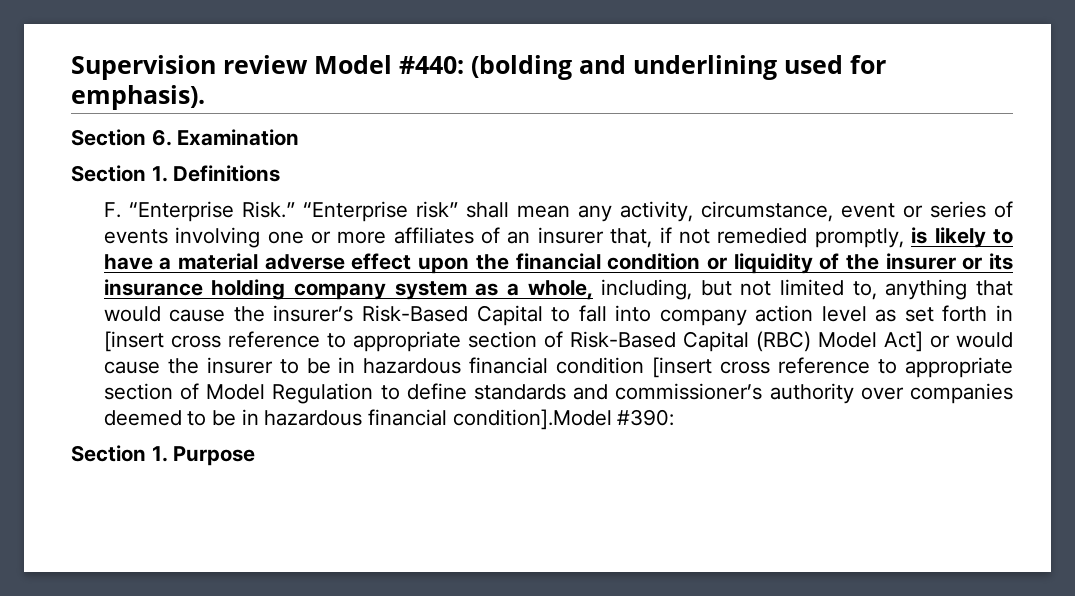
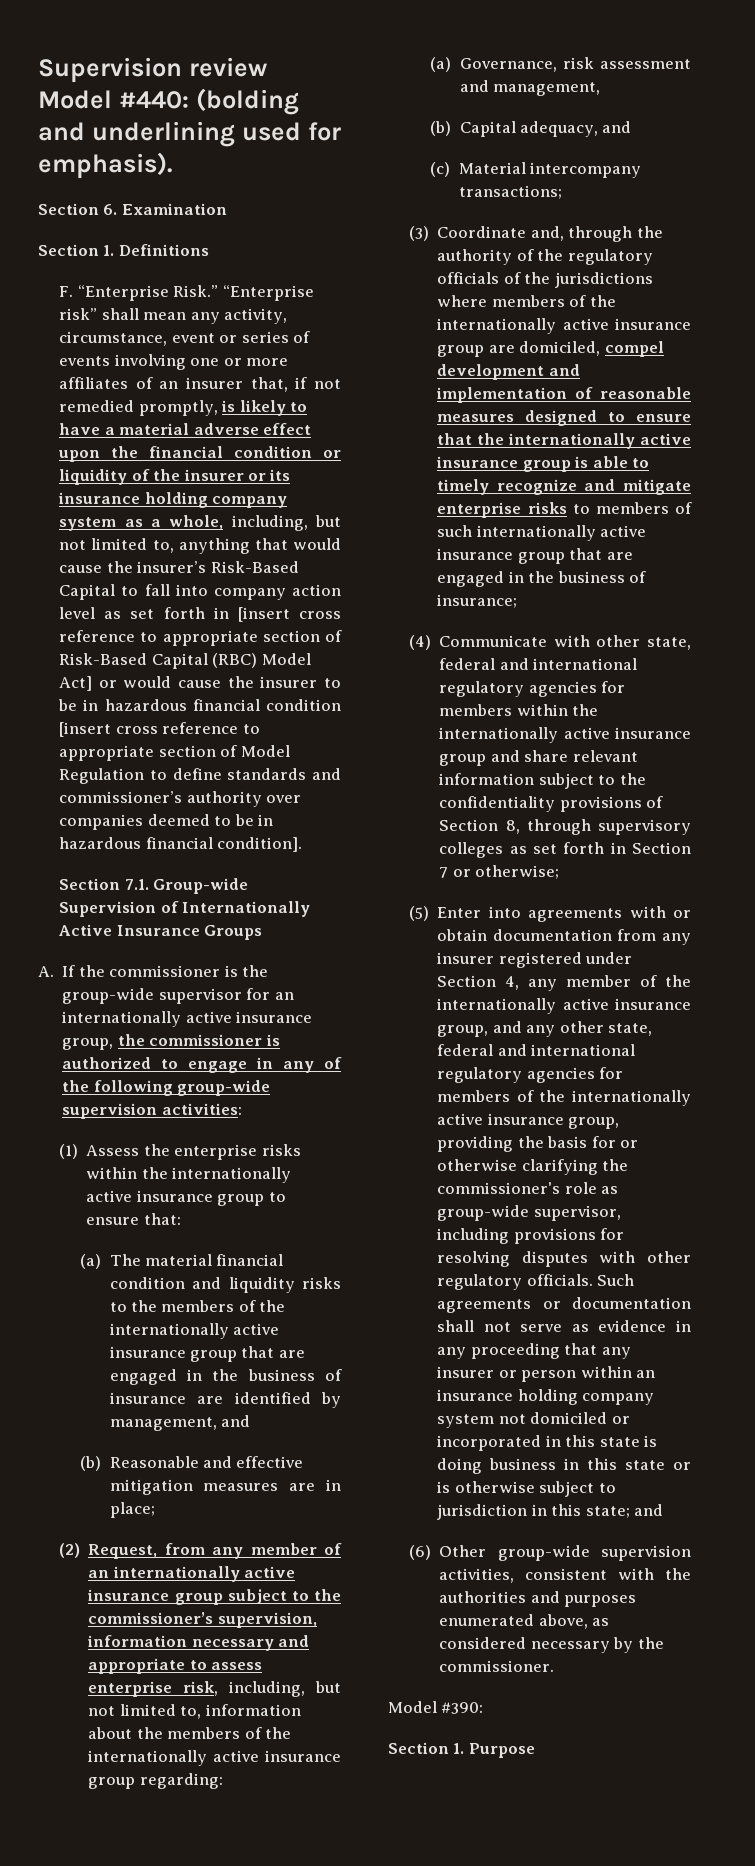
- “Enterprise risk” shall mean any activity, circumstance, event or series of events involving one or more affiliates of an insurer that, if not remedied promptly, is likely to have a material adverse effect upon the financial condition or liquidity of the insurer or its insurance holding company system as a whole, including, but not limited to, anything that would cause the insurer’s Risk-Based Capital to fall into company action level as set forth in [insert cross reference to appropriate section of Risk-Based Capital (RBC) Model Act] or would cause the insurer to be in hazardous financial condition [insert cross reference to appropriate section of Model Regulation to define standards and commissioner’s authority over companies deemed to be in hazardous financial condition].Model #390:
+ “Enterprise risk” shall mean any activity, circumstance, event or series of events involving one or more affiliates of an insurer that, if not remedied promptly, is likely to have a material adverse effect upon the financial condition or liquidity of the insurer or its insurance holding company system as a whole, including, but not limited to, anything that would cause the insurer’s Risk-Based Capital to fall into company action level as set forth in [insert cross reference to appropriate section of Risk-Based Capital (RBC) Model Act] or would cause the insurer to be in hazardous financial condition [insert cross reference to appropriate section of Model Regulation to define standards and commissioner’s authority over companies deemed to be in hazardous financial condition].
+ Section 7.1. Group-wide Supervision of Internationally Active Insurance Groups
+ A. If the commissioner is the group-wide supervisor for an internationally active insurance group, the commissioner is authorized to engage in any of the following group-wide supervision activities:
+ (1) Assess the enterprise risks within the internationally active insurance group to ensure that:
+ (a) The material financial condition and liquidity risks to the members of the internationally active insurance group that are engaged in the business of insurance are identified by management, and
+ (b) Reasonable and effective mitigation measures are in place;
+ (2) Request, from any member of an internationally active insurance group subject to the commissioner’s supervision, information necessary and appropriate to assess enterprise risk, including, but not limited to, information about the members of the internationally active insurance group regarding:
+ (a) Governance, risk assessment and management,
+ (b) Capital adequacy, and
+ (c) Material intercompany transactions;
+ (3) Coordinate and, through the authority of the regulatory officials of the jurisdictions where members of the internationally active insurance group are domiciled, compel development and implementation of reasonable measures designed to ensure that the internationally active insurance group is able to timely recognize and mitigate enterprise risks to members of such internationally active insurance group that are engaged in the business of insurance;
+ (4) Communicate with other state, federal and international regulatory agencies for members within the internationally active insurance group and share relevant information subject to the confidentiality provisions of Section 8, through supervisory colleges as set forth in Section 7 or otherwise;
+ (5) Enter into agreements with or obtain documentation from any insurer registered under Section 4, any member of the internationally active insurance group, and any other state, federal and international regulatory agencies for members of the internationally active insurance group, providing the basis for or otherwise clarifying the commissioner's role as group-wide supervisor, including provisions for resolving disputes with other regulatory officials. Such agreements or documentation shall not serve as evidence in any proceeding that any insurer or person within an insurance holding company system not domiciled or incorporated in this state is doing business in this state or is otherwise subject to jurisdiction in this state; and
+ (6) Other group-wide supervision activities, consistent with the authorities and purposes enumerated above, as considered necessary by the commissioner.
+ Model #390:

